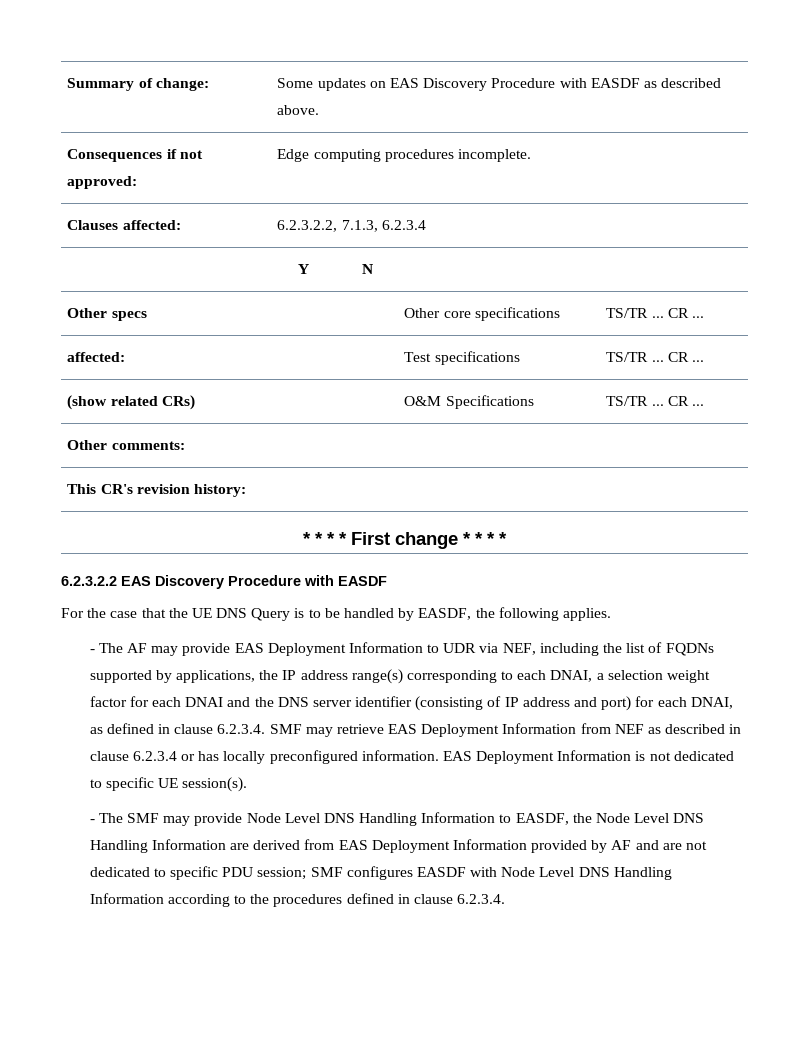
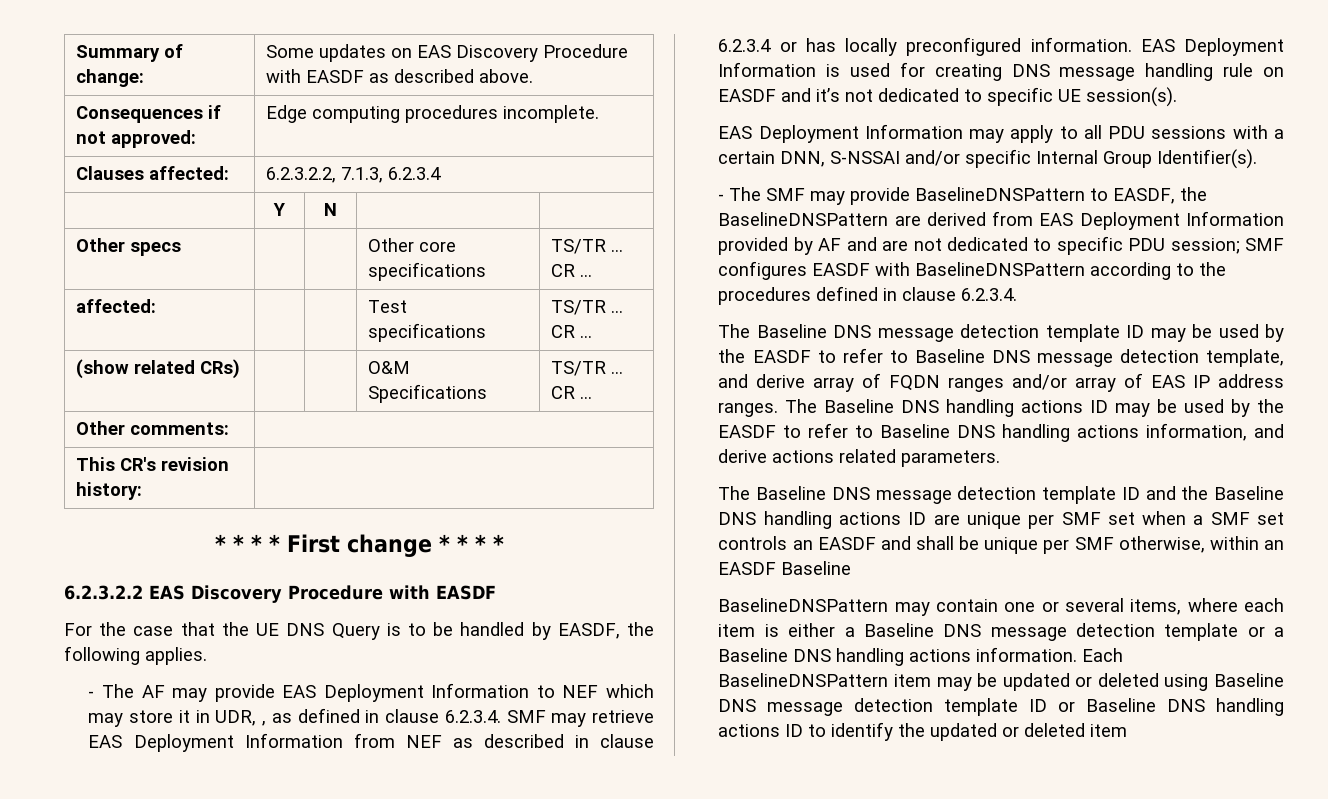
- - The AF may provide EAS Deployment Information to UDR via NEF, including the list of FQDNs supported by applications, the IP address range(s) corresponding to each DNAI, a selection weight factor for each DNAI and the DNS server identifier (consisting of IP address and port) for each DNAI, as defined in clause 6.2.3.4. SMF may retrieve EAS Deployment Information from NEF as described in clause 6.2.3.4 or has locally preconfigured information.
+ - The AF may provide EAS Deployment Information to NEF which may store it in UDR, , as defined in clause 6.2.3.4. SMF may retrieve EAS Deployment Information from NEF as described in clause 6.2.3.4 or has locally preconfigured information.
- EAS Deployment Information is not dedicated to specific UE session(s).
+ EAS Deployment Information is used for creating DNS message handling rule on EASDF and it’s not dedicated to specific UE session(s).
+ EAS Deployment Information may apply to all PDU sessions with a certain DNN, S-NSSAI and/or specific Internal Group Identifier(s).
- - The SMF may provide Node Level DNS Handling Information to EASDF, the Node Level DNS Handling Information are derived from EAS Deployment Information provided by AF and are not dedicated to specific PDU session; SMF configures EASDF with Node Level DNS Handling Information according to the procedures defined in clause 6.2.3.4.
+ - The SMF may provide BaselineDNSPattern to EASDF, the BaselineDNSPattern are derived from EAS Deployment Information provided by AF and are not dedicated to specific PDU session; SMF configures EASDF with BaselineDNSPattern according to the procedures defined in clause 6.2.3.4.
+ The Baseline DNS message detection template ID may be used by the EASDF to refer to Baseline DNS message detection template, and derive array of FQDN ranges and/or array of EAS IP address ranges. The Baseline DNS handling actions ID may be used by the EASDF to refer to Baseline DNS handling actions information, and derive actions related parameters.
+ The Baseline DNS message detection template ID and the Baseline DNS handling actions ID are unique per SMF set when a SMF set controls an EASDF and shall be unique per SMF otherwise, within an EASDF Baseline
+ BaselineDNSPattern may contain one or several items, where each item is either a Baseline DNS message detection template or a Baseline DNS handling actions information. Each BaselineDNSPattern item may be updated or deleted using Baseline DNS message detection template ID or Baseline DNS handling actions ID to identify the updated or deleted item

